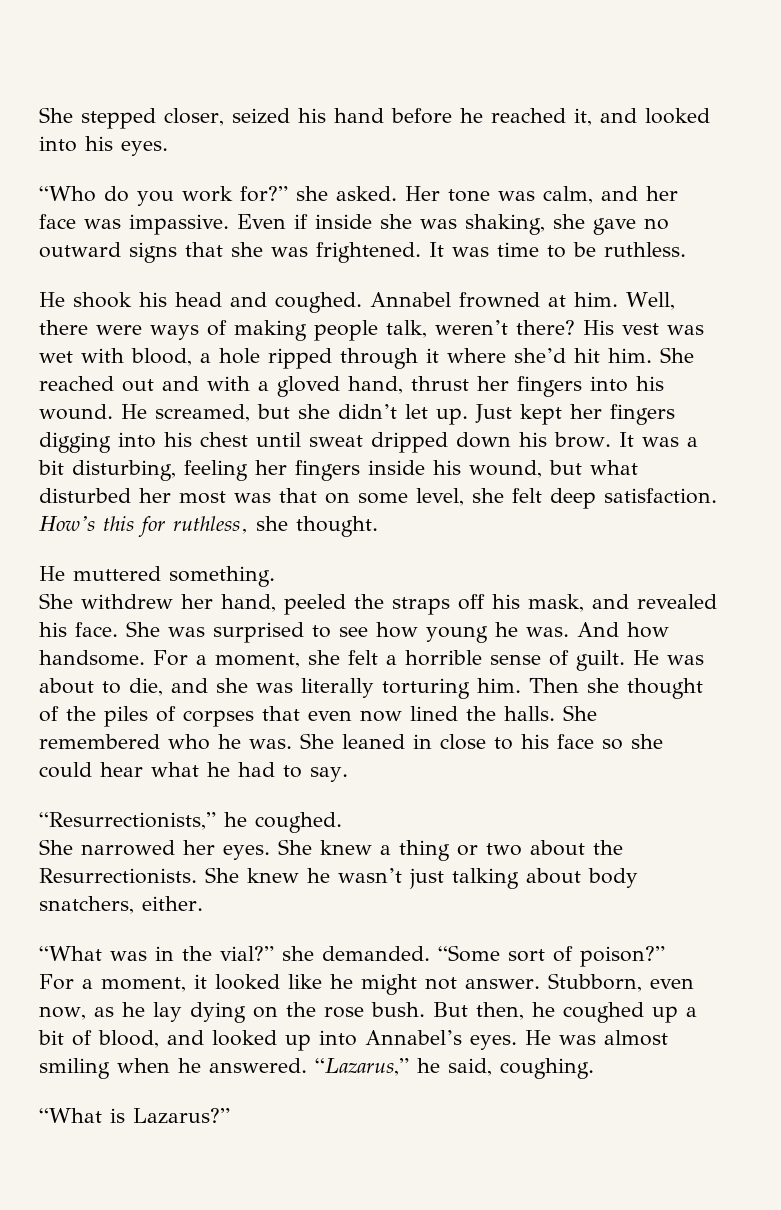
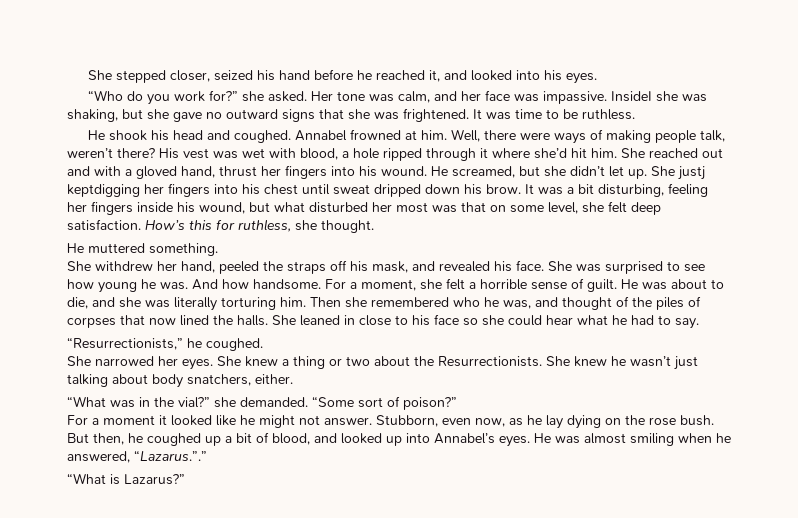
- Even if inside she was shaking, she gave no outward signs that she was frightened.
+ InsideI she was shaking, but she gave no outward signs that she was frightened.
- Just kept her fingers digging into his chest until sweat dripped down his brow.
+ She justj keptdigging her fingers into his chest until sweat dripped down his brow.
- Then she thought of the piles of corpses that even now lined the halls.
+ Then she remembered who he was, and thought of the piles of corpses that now lined the halls.
- She remembered who he was. She leaned in close to his face so she could hear what he had to say.
+ She leaned in close to his face so she could hear what he had to say.
- For a moment, it looked like he might not answer.
+ For a moment it looked like he might not answer.
- He was almost smiling when he answered. “Lazarus,” he said, coughing.
+ He was almost smiling when he answered, “Lazarus.”.”

